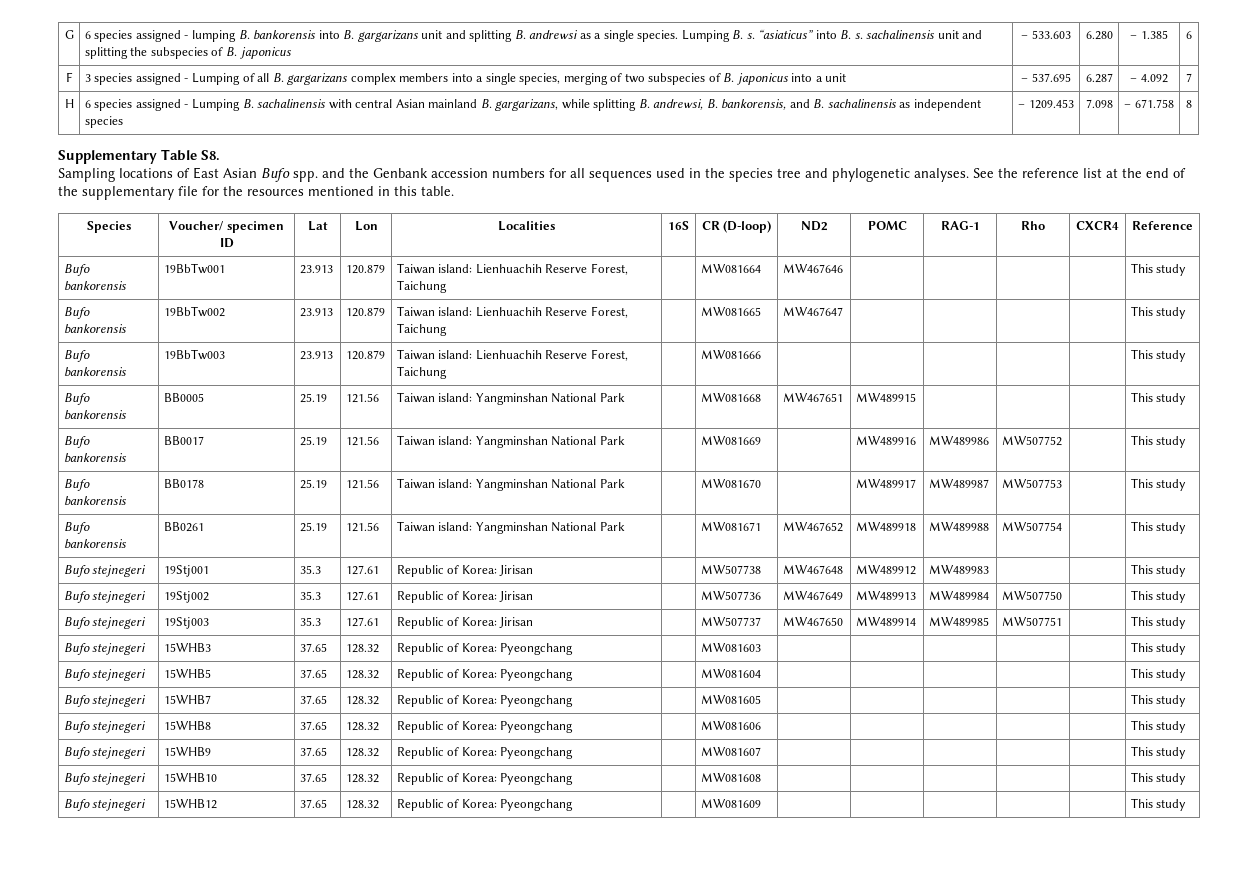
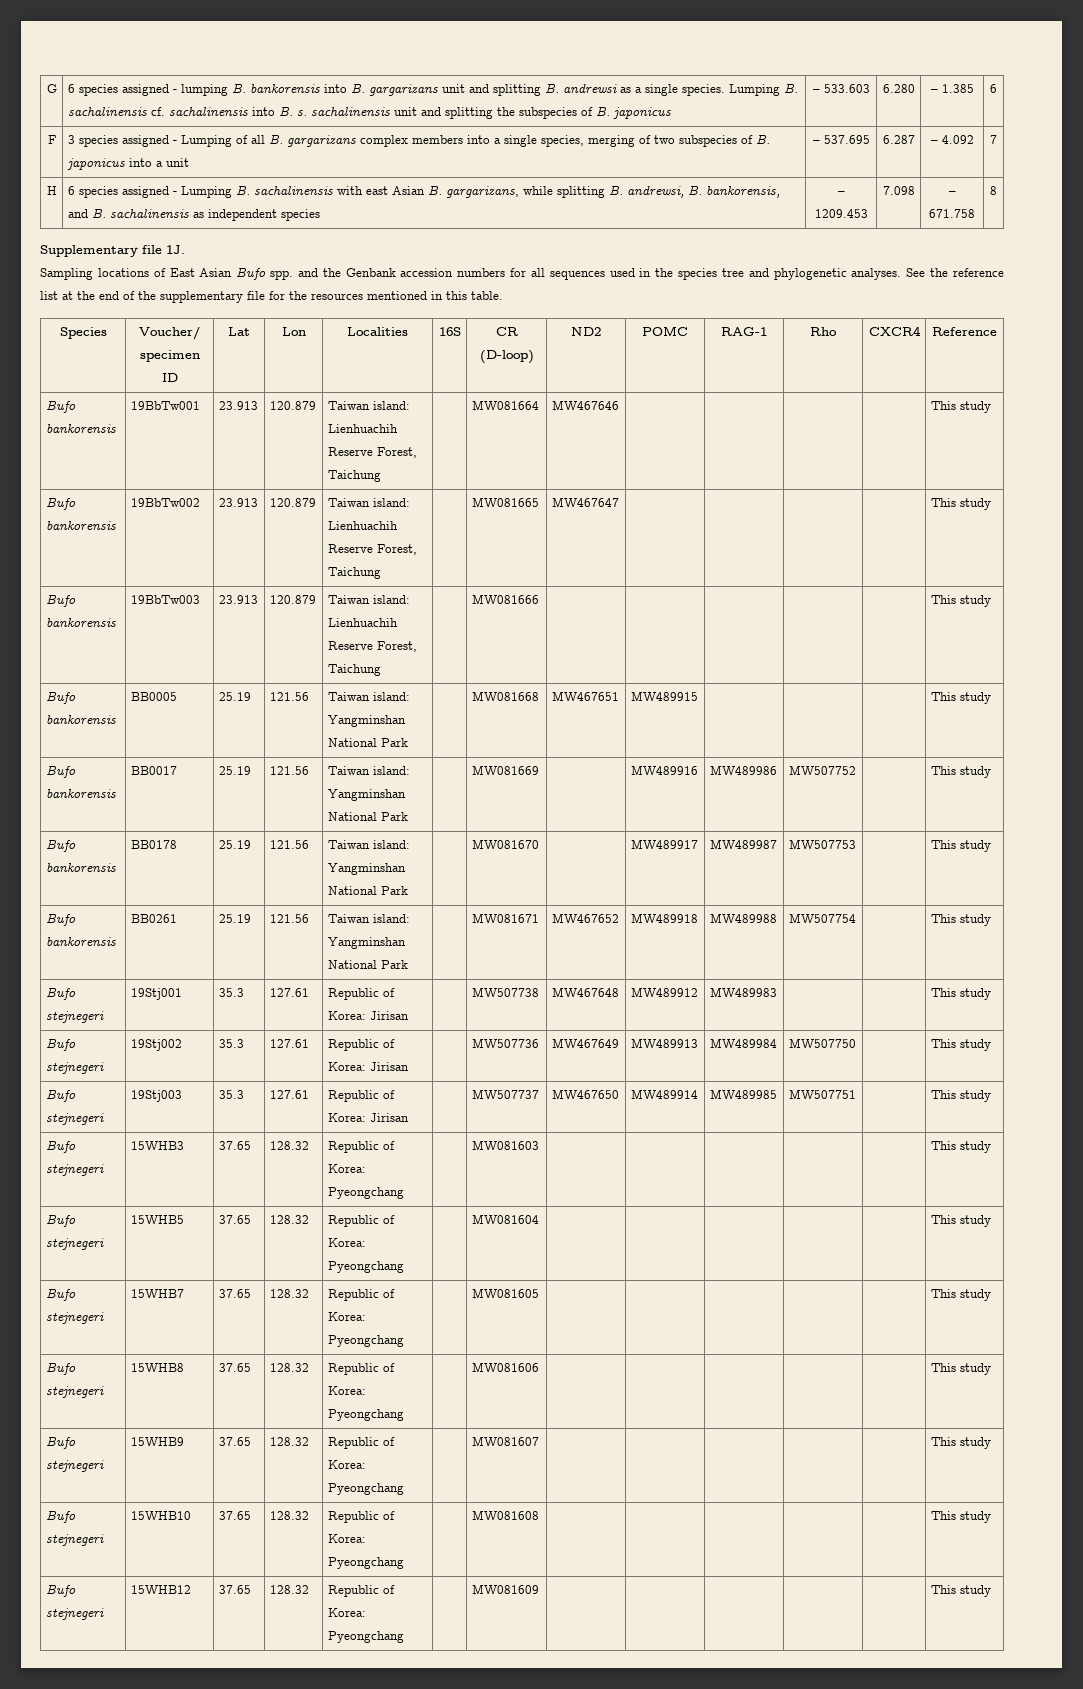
- Lumping B. s. “asiaticus” into B. s. sachalinensis unit and splitting the subspecies of B. japonicus
+ Lumping B. sachalinensis cf. sachalinensis into B. s. sachalinensis unit and splitting the subspecies of B. japonicus
- H | 6 species assigned - Lumping B. sachalinensis with central Asian mainland B. gargarizans, while splitting B. andrewsi, B. bankorensis, and B. sachalinensis as independent species | – 1209.453 | 7.098 | – 671.758 | 8
+ H | 6 species assigned - Lumping B. sachalinensis with east Asian B. gargarizans, while splitting B. andrewsi, B. bankorensis, and B. sachalinensis as independent species | – 1209.453 | 7.098 | – 671.758 | 8
- Supplementary Table S8.
+ Supplementary file 1J.

